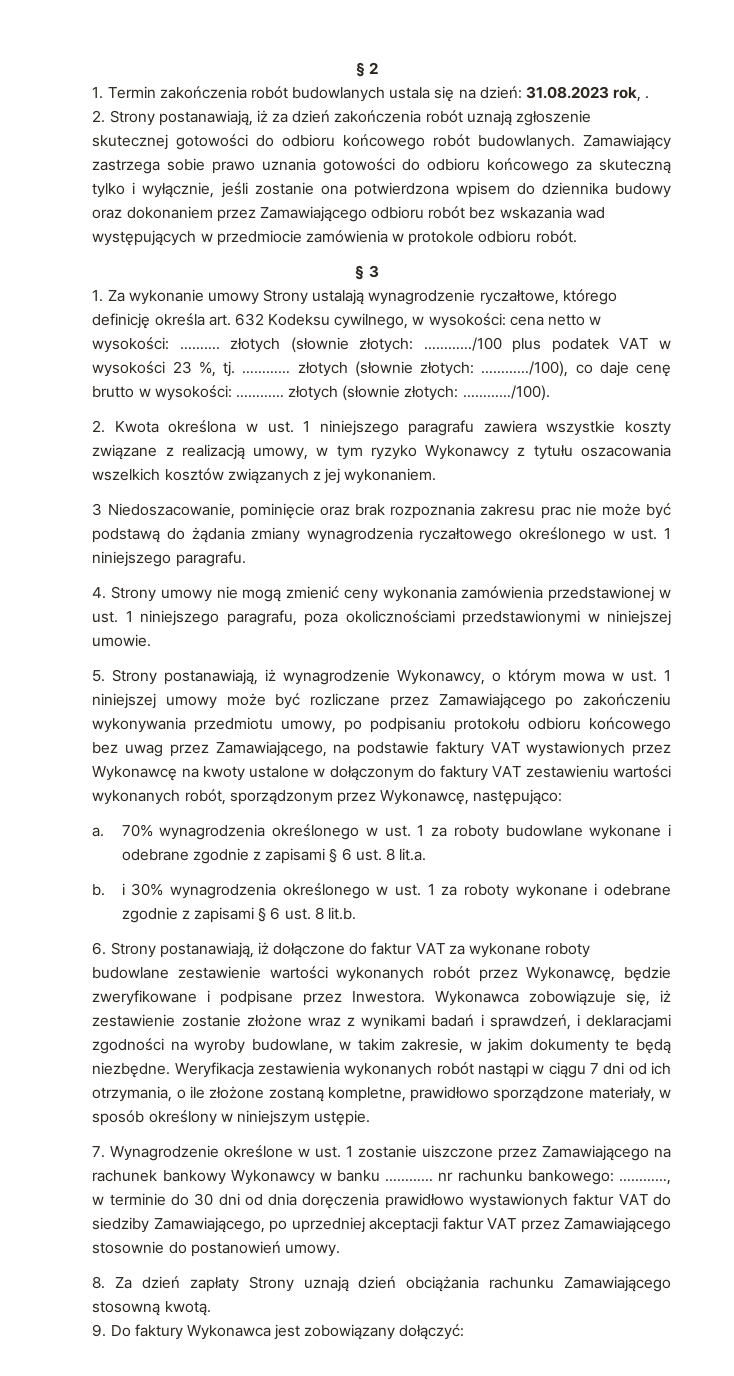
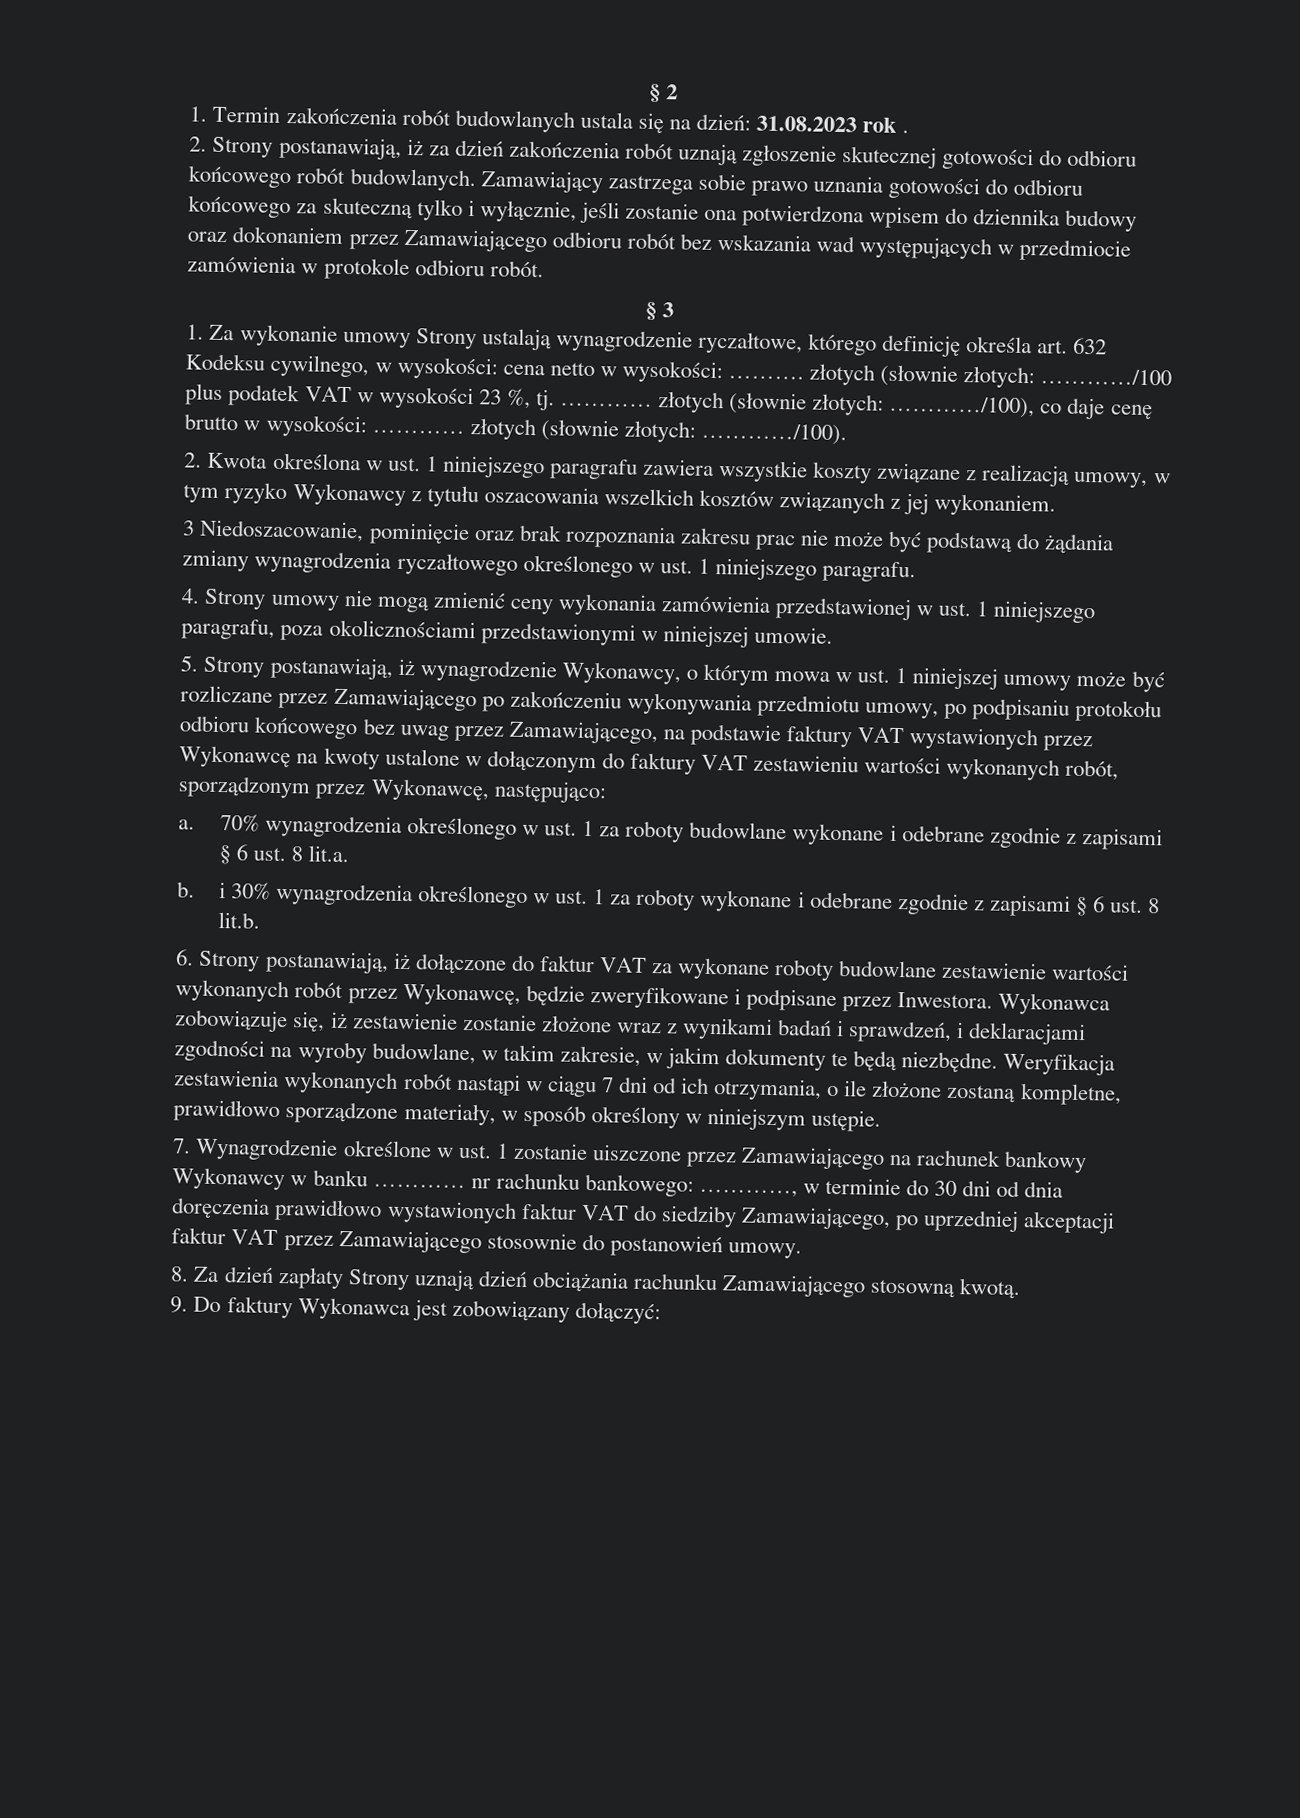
- 1. Termin zakończenia robót budowlanych ustala się na dzień: 31.08.2023 rok, .
+ 1. Termin zakończenia robót budowlanych ustala się na dzień: 31.08.2023 rok .

